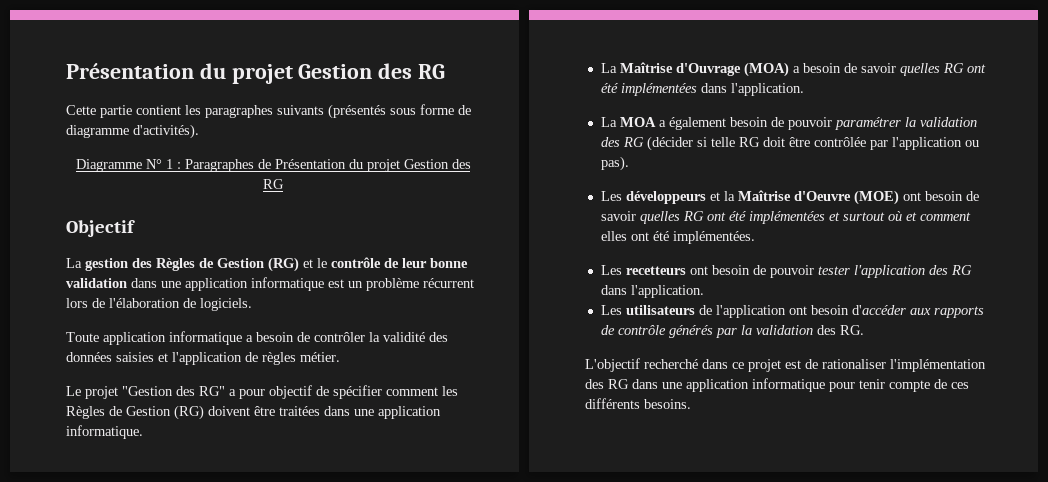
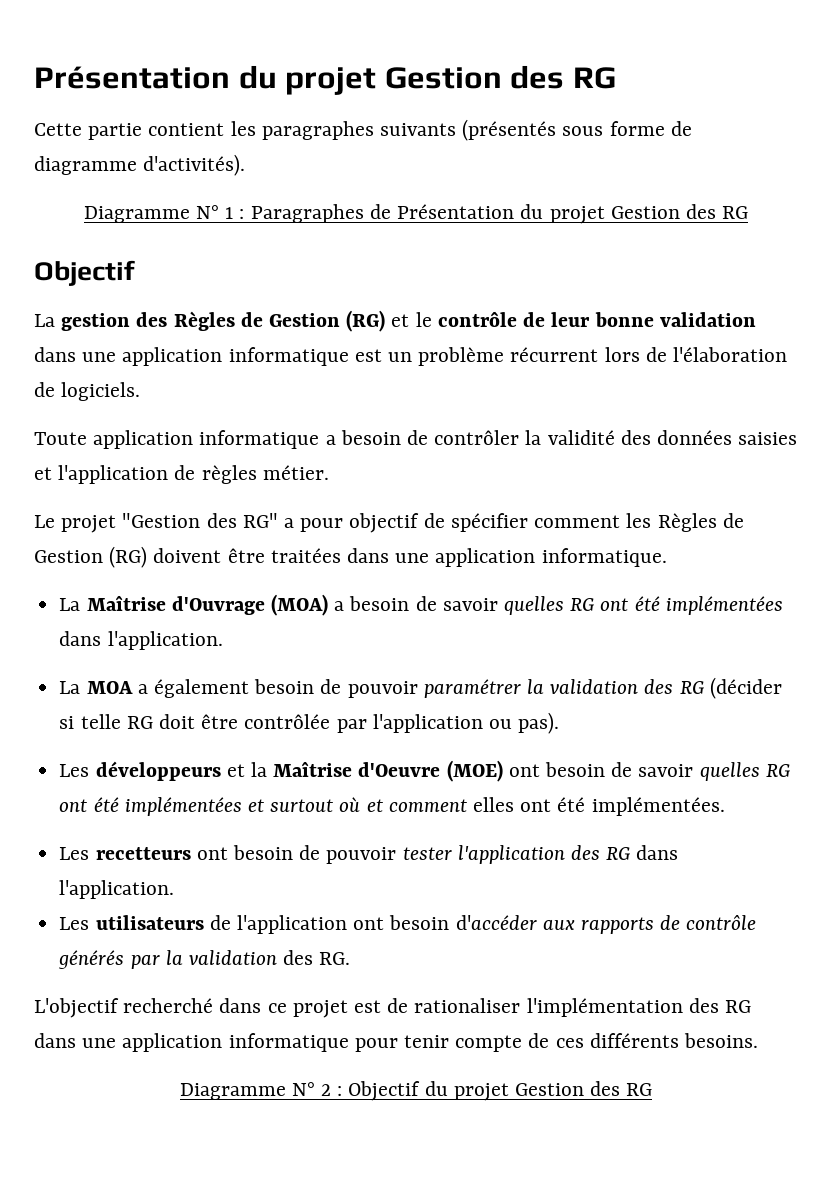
+ Diagramme N° 2 : Objectif du projet Gestion des RG

